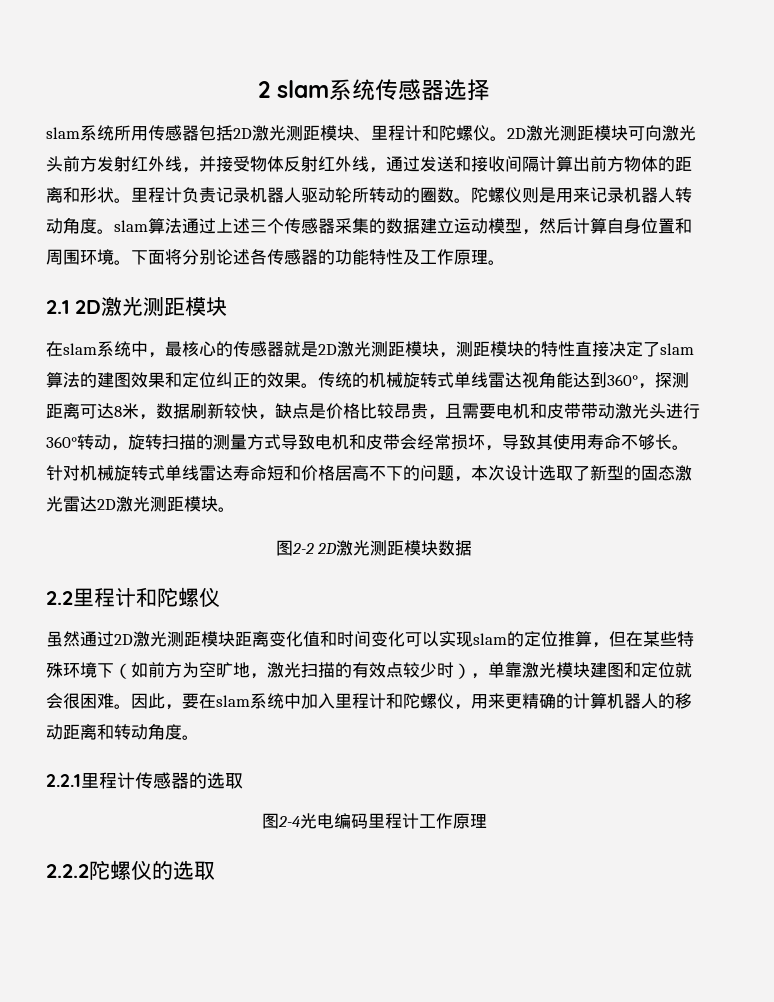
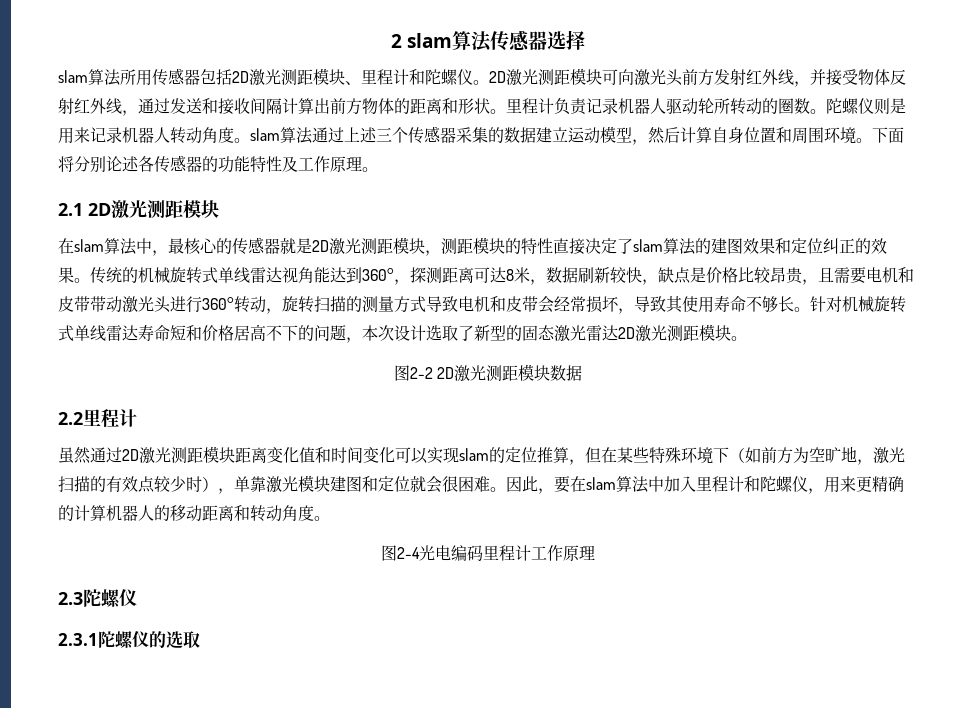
- 2 slam系统传感器选择
+ 2 slam算法传感器选择
- slam系统所用传感器包括2D激光测距模块、里程计和陀螺仪。
+ slam算法所用传感器包括2D激光测距模块、里程计和陀螺仪。
- 在slam系统中，最核心的传感器就是2D激光测距模块，测距模块的特性直接决定了slam算法的建图效果和定位纠正的效果。
+ 在slam算法中，最核心的传感器就是2D激光测距模块，测距模块的特性直接决定了slam算法的建图效果和定位纠正的效果。
- 2.2里程计和陀螺仪
+ 2.2里程计
- 因此，要在slam系统中加入里程计和陀螺仪，用来更精确的计算机器人的移动距离和转动角度。
+ 因此，要在slam算法中加入里程计和陀螺仪，用来更精确的计算机器人的移动距离和转动角度。
- 2.2.1里程计传感器的选取
- 2.2.2陀螺仪的选取
+ 2.3陀螺仪
+ 2.3.1陀螺仪的选取

